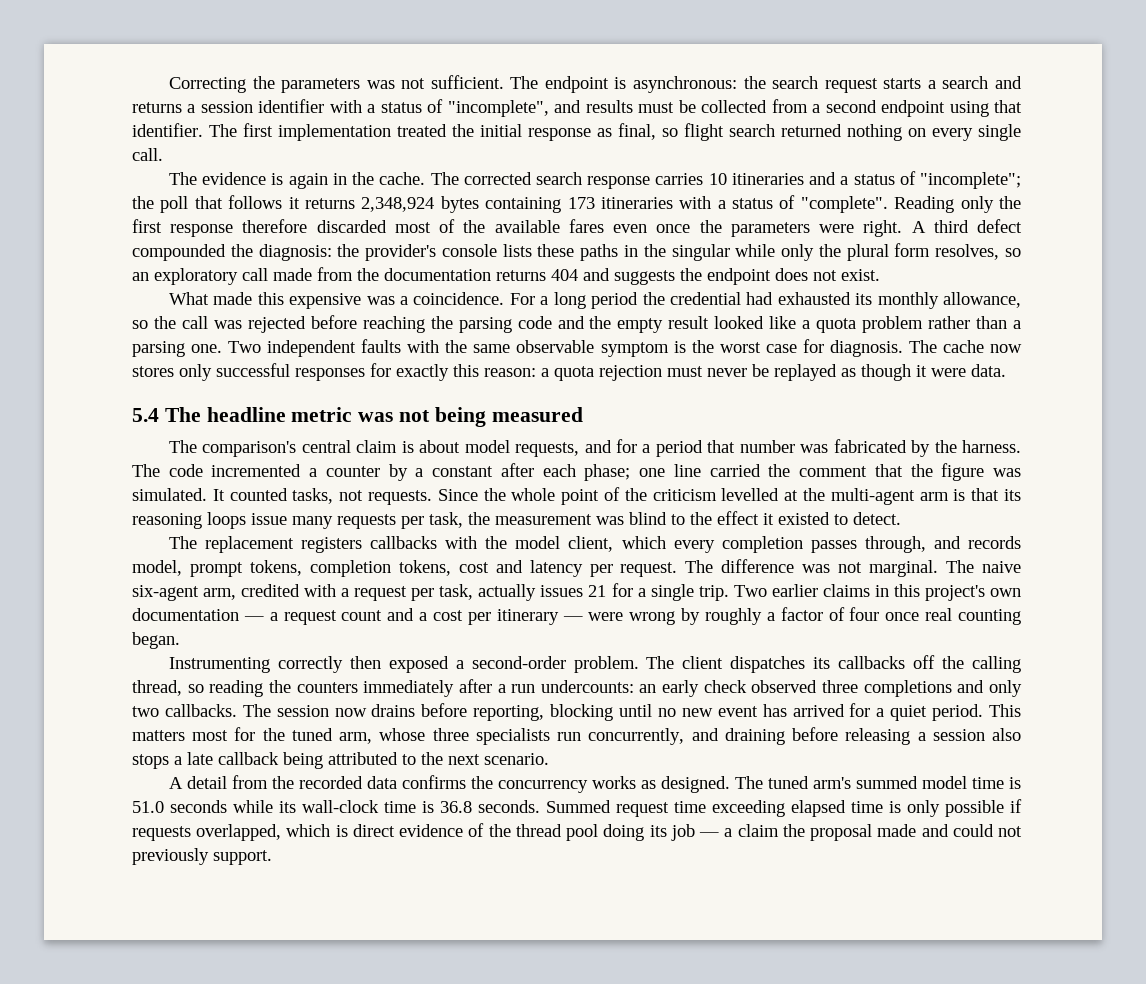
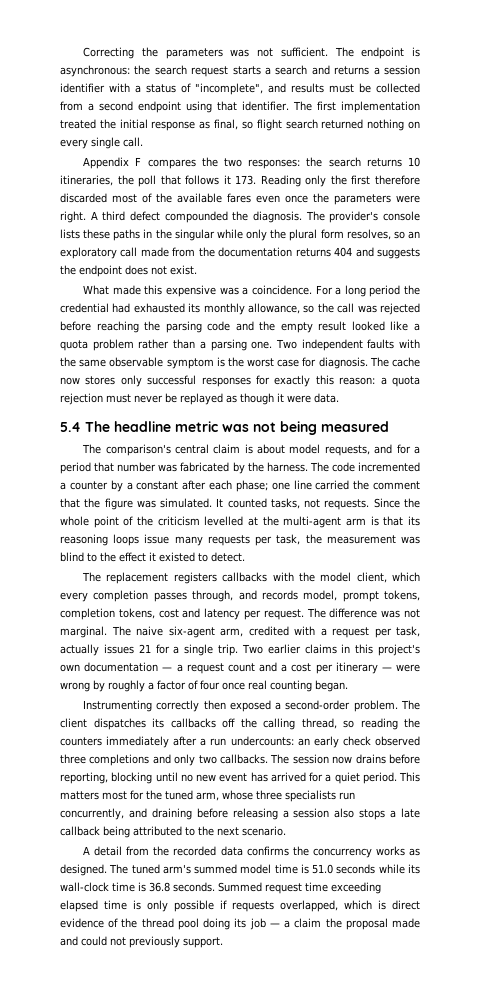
- The evidence is again in the cache. The corrected search response carries 10 itineraries and a status of "incomplete"; the poll that follows it returns 2,348,924 bytes containing 173 itineraries with a status of "complete". Reading only the first response therefore discarded most of the available fares even once the parameters were right.
+ Appendix F compares the two responses: the search returns 10 itineraries, the poll that follows it 173. Reading only the first therefore discarded most of the available fares even once the parameters were right.
- A third defect compounded the diagnosis: the provider's console lists these paths in the singular while only the plural form resolves, so an exploratory call made from the documentation returns 404 and suggests the endpoint does not exist.
+ A third defect compounded the diagnosis. The provider's console lists these paths in the singular while only the plural form resolves, so an exploratory call made from the documentation returns 404 and suggests the endpoint does not exist.

